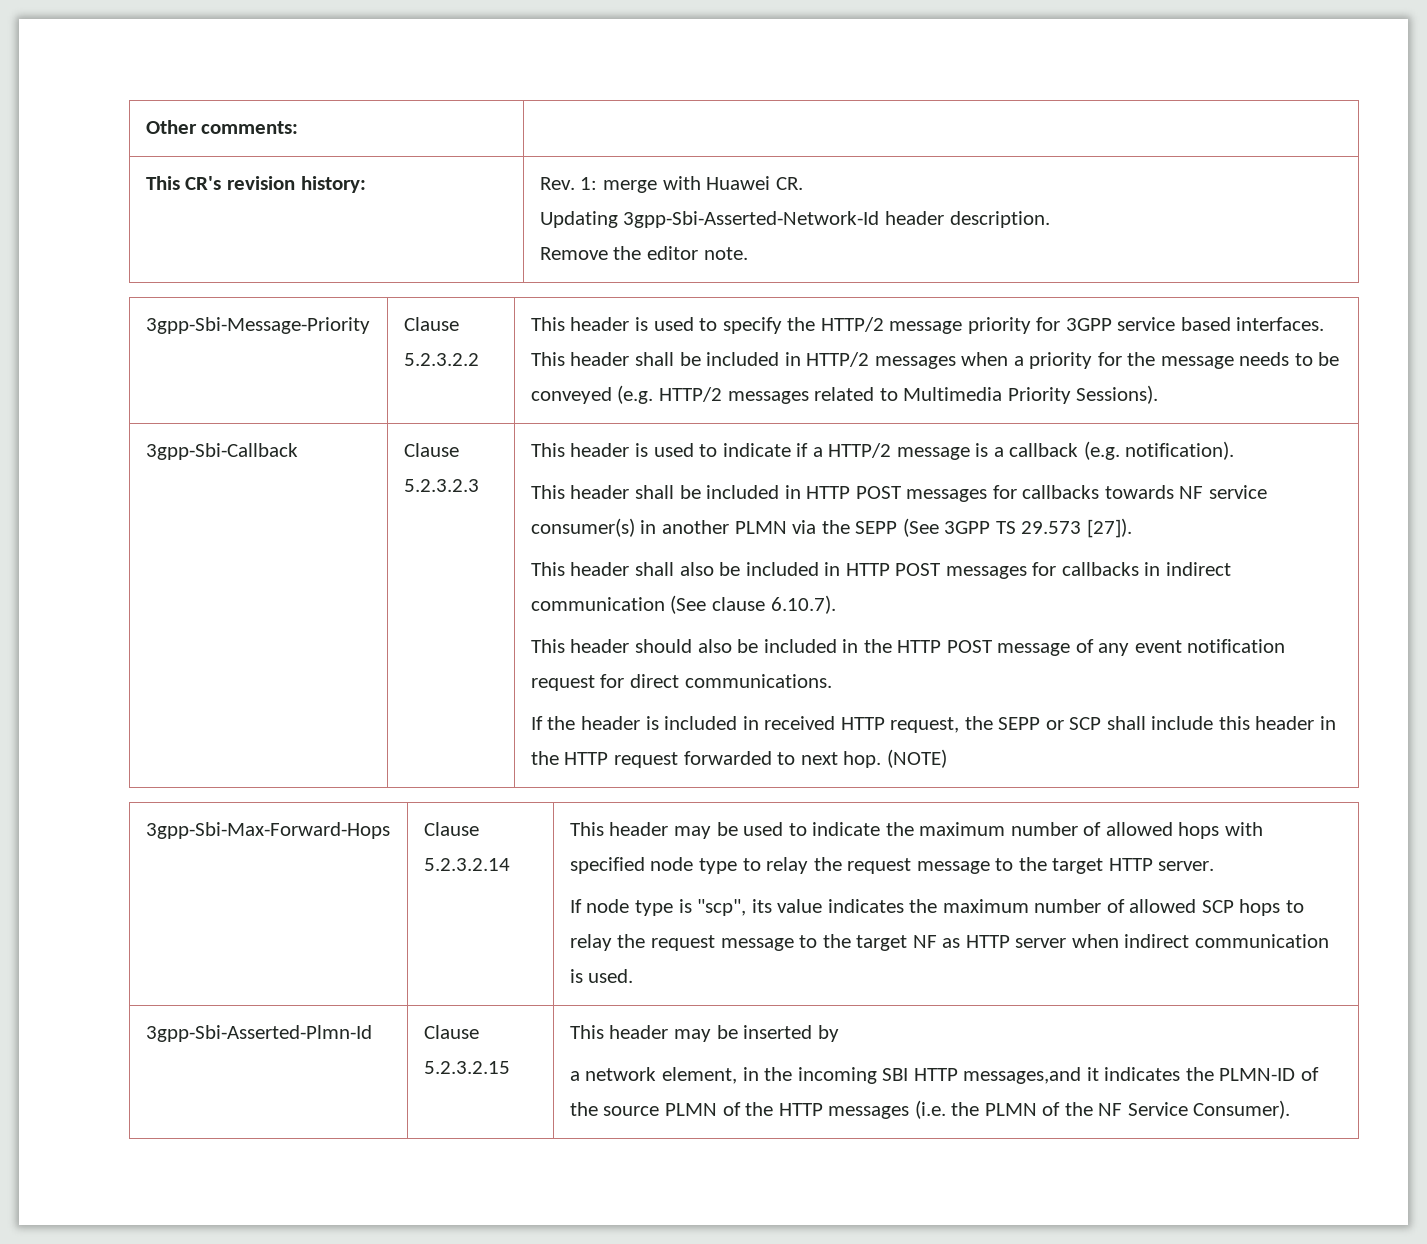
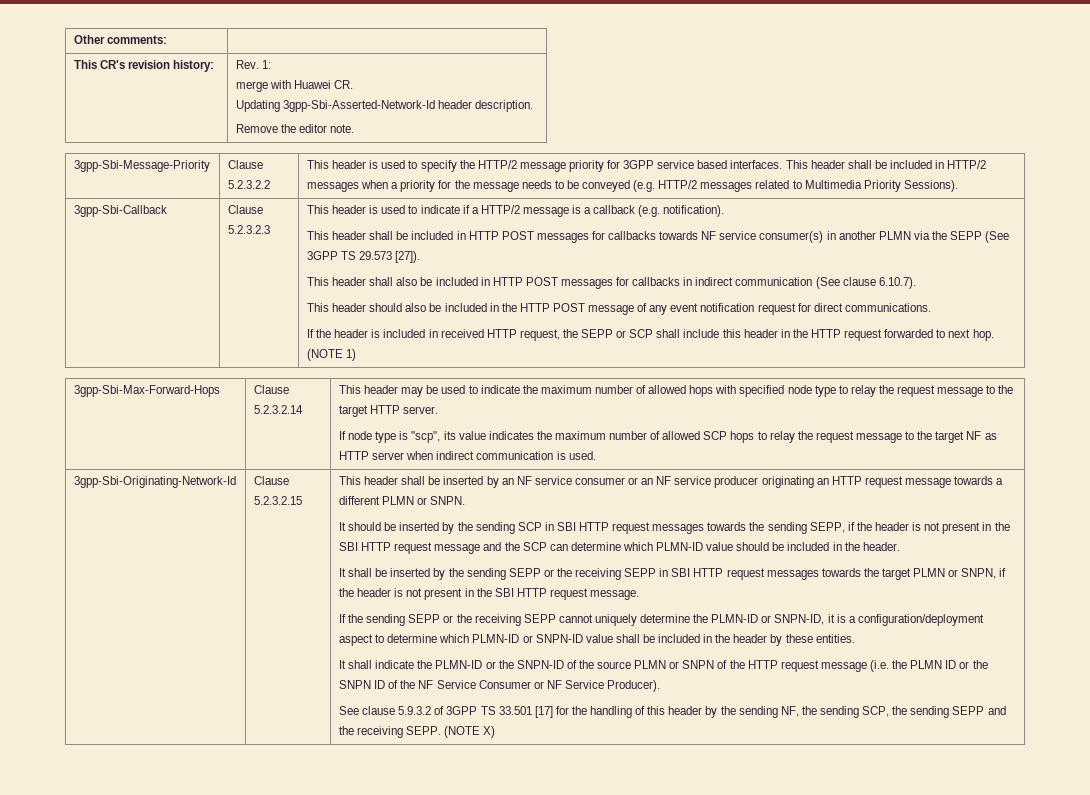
- This CR's revision history: | Rev. 1: merge with Huawei CR.
+ This CR's revision history: | Rev. 1:
+ merge with Huawei CR.
- (NOTE)
+ (NOTE 1)
- 3gpp-Sbi-Asserted-Plmn-Id
+ 3gpp-Sbi-Originating-Network-Id
- This header may be inserted by
- a network element, in the incoming SBI HTTP messages,and it indicates the PLMN-ID of the source PLMN of the HTTP messages (i.e. the PLMN of the NF Service Consumer).
+ This header shall be inserted by an NF service consumer or an NF service producer originating an HTTP request message towards a different PLMN or SNPN.
+ It should be inserted by the sending SCP in SBI HTTP request messages towards the sending SEPP, if the header is not present in the SBI HTTP request message and the SCP can determine which PLMN-ID value should be included in the header.
+ It shall be inserted by the sending SEPP or the receiving SEPP in SBI HTTP request messages towards the target PLMN or SNPN, if the header is not present in the SBI HTTP request message.
+ If the sending SEPP or the receiving SEPP cannot uniquely determine the PLMN-ID or SNPN-ID, it is a configuration/deployment aspect to determine which PLMN-ID or SNPN-ID value shall be included in the header by these entities.
+ It shall indicate the PLMN-ID or the SNPN-ID of the source PLMN or SNPN of the HTTP request message (i.e. the PLMN ID or the SNPN ID of the NF Service Consumer or NF Service Producer).
+ See clause 5.9.3.2 of 3GPP TS 33.501 [17] for the handling of this header by the sending NF, the sending SCP, the sending SEPP and the receiving SEPP. (NOTE X)

